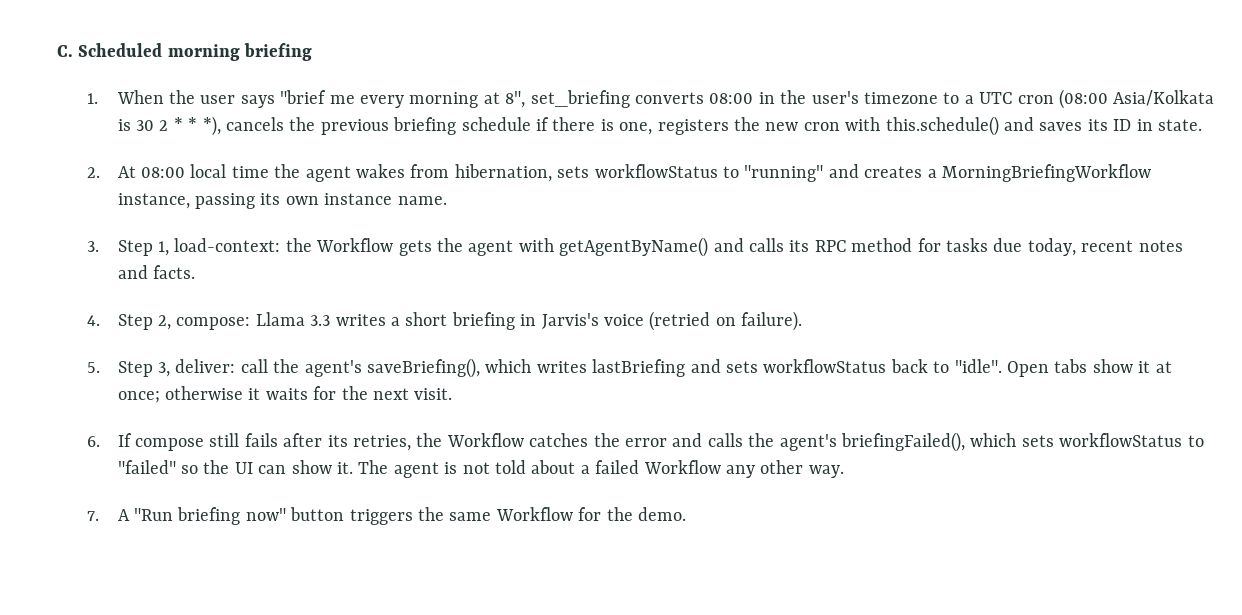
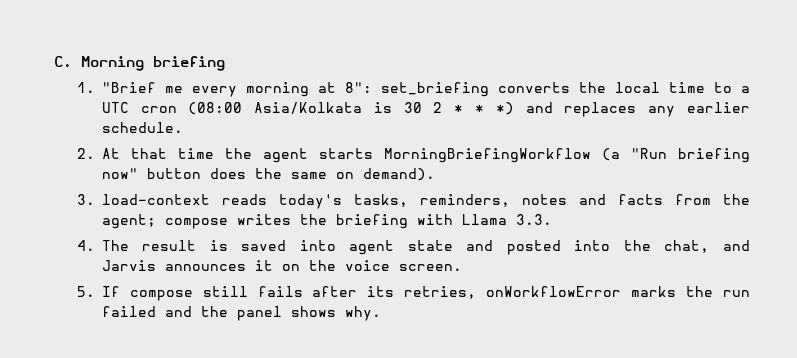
- C. Scheduled morning briefing
+ C. Morning briefing
- 1. When the user says "brief me every morning at 8", set_briefing converts 08:00 in the user's timezone to a UTC cron (08:00 Asia/Kolkata is 30 2 * * *), cancels the previous briefing schedule if there is one, registers the new cron with this.schedule() and saves its ID in state.
+ 1. "Brief me every morning at 8": set_briefing converts the local time to a UTC cron (08:00 Asia/Kolkata is 30 2 * * *) and replaces any earlier schedule.
- 2. At 08:00 local time the agent wakes from hibernation, sets workflowStatus to "running" and creates a MorningBriefingWorkflow instance, passing its own instance name.
- 3. Step 1, load-context: the Workflow gets the agent with getAgentByName() and calls its RPC method for tasks due today, recent notes and facts.
- 4. Step 2, compose: Llama 3.3 writes a short briefing in Jarvis's voice (retried on failure).
- 5. Step 3, deliver: call the agent's saveBriefing(), which writes lastBriefing and sets workflowStatus back to "idle". Open tabs show it at once; otherwise it waits for the next visit.
- 6. If compose still fails after its retries, the Workflow catches the error and calls the agent's briefingFailed(), which sets workflowStatus to "failed" so the UI can show it. The agent is not told about a failed Workflow any other way.
- 7. A "Run briefing now" button triggers the same Workflow for the demo.
+ 2. At that time the agent starts MorningBriefingWorkflow (a "Run briefing now" button does the same on demand).
+ 3. load-context reads today's tasks, reminders, notes and facts from the agent; compose writes the briefing with Llama 3.3.
+ 4. The result is saved into agent state and posted into the chat, and Jarvis announces it on the voice screen.
+ 5. If compose still fails after its retries, onWorkflowError marks the run failed and the panel shows why.

